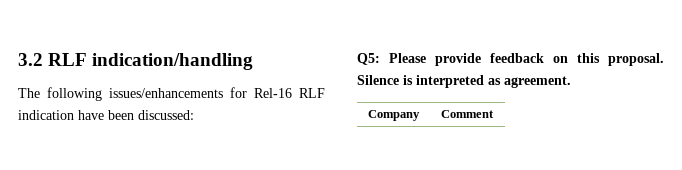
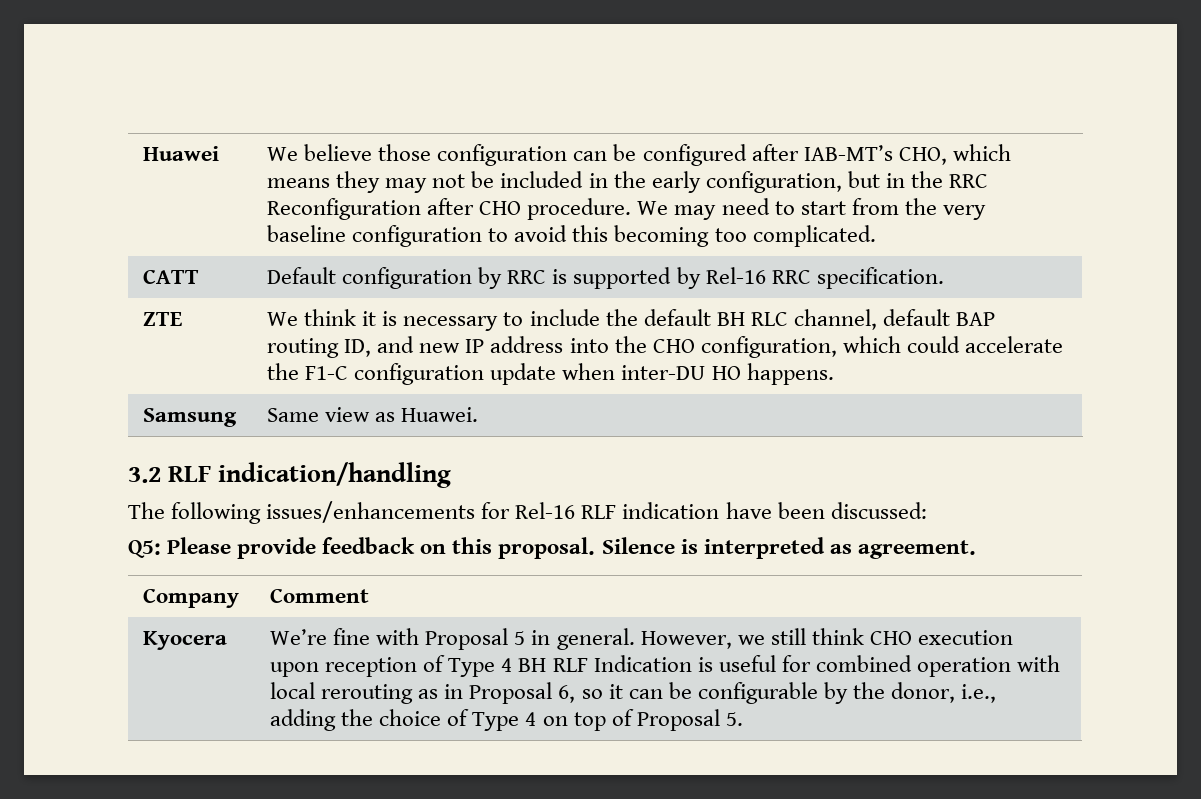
+ Huawei | We believe those configuration can be configured after IAB-MT’s CHO, which means they may not be included in the early configuration, but in the RRC Reconfiguration after CHO procedure. We may need to start from the very baseline configuration to avoid this becoming too complicated.
+ CATT | Default configuration by RRC is supported by Rel-16 RRC specification.
+ ZTE | We think it is necessary to include the default BH RLC channel, default BAP routing ID, and new IP address into the CHO configuration, which could accelerate the F1-C configuration update when inter-DU HO happens.
+ Samsung | Same view as Huawei.
+ Kyocera | We’re fine with Proposal 5 in general. However, we still think CHO execution upon reception of Type 4 BH RLF Indication is useful for combined operation with local rerouting as in Proposal 6, so it can be configurable by the donor, i.e., adding the choice of Type 4 on top of Proposal 5.

